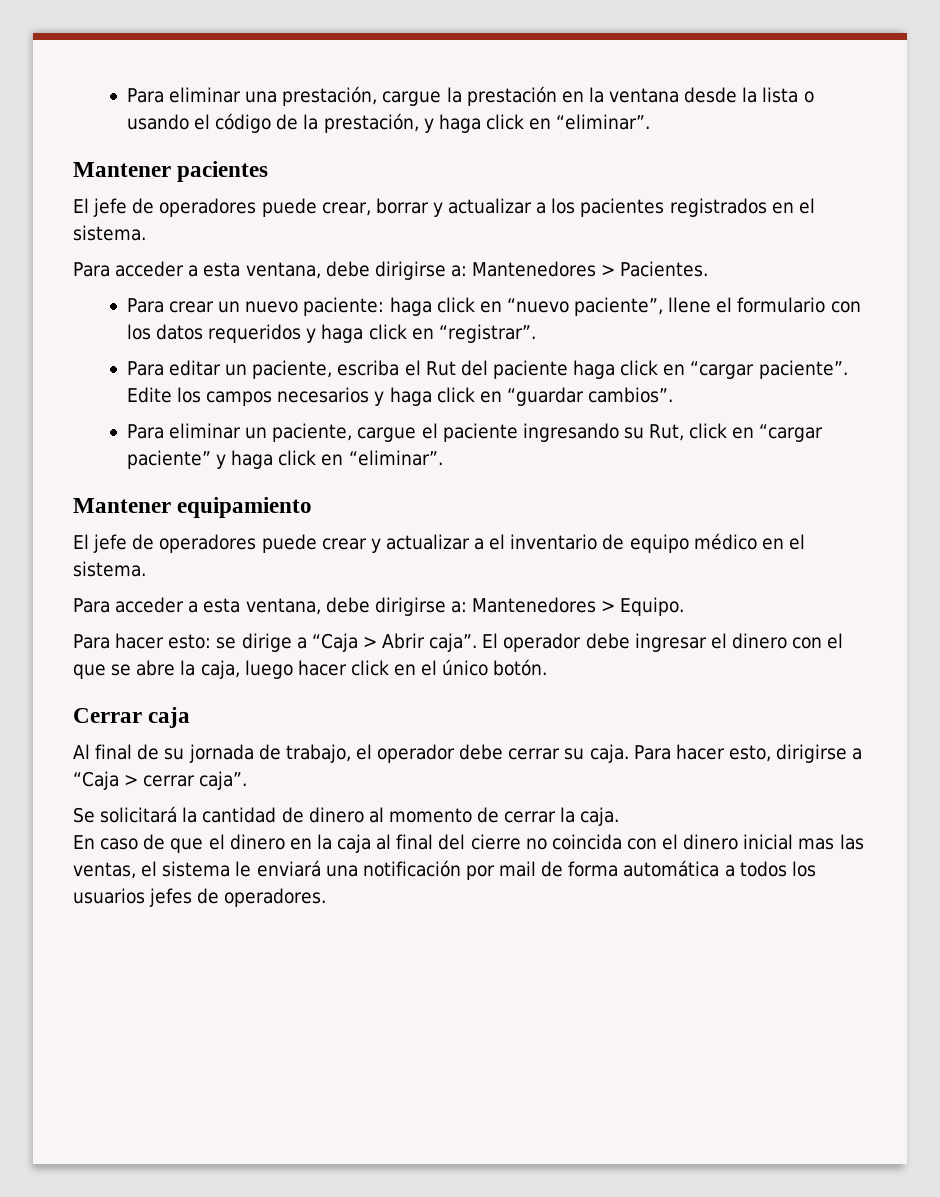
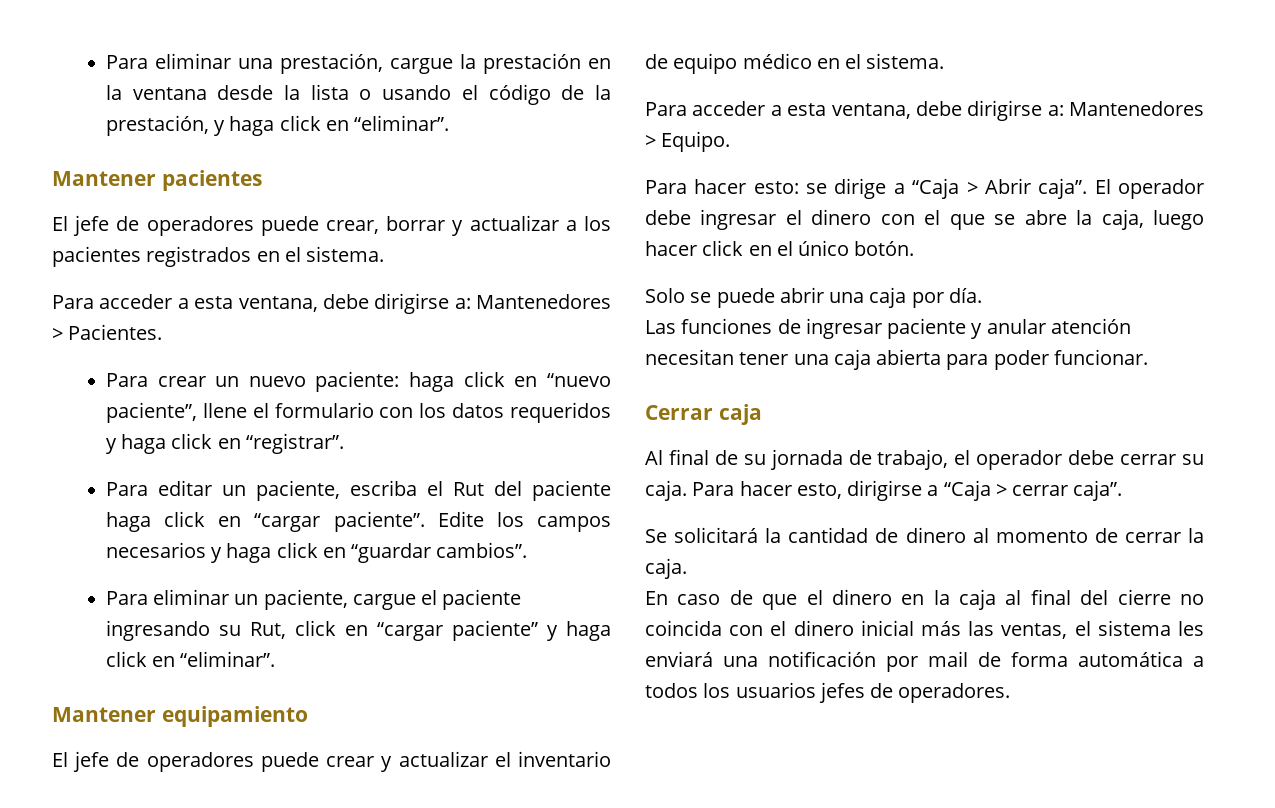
- El jefe de operadores puede crear y actualizar a el inventario de equipo médico en el sistema.
+ El jefe de operadores puede crear y actualizar el inventario de equipo médico en el sistema.
+ Solo se puede abrir una caja por día.
+ Las funciones de ingresar paciente y anular atención necesitan tener una caja abierta para poder funcionar.
- En caso de que el dinero en la caja al final del cierre no coincida con el dinero inicial mas las ventas, el sistema le enviará una notificación por mail de forma automática a todos los usuarios jefes de operadores.
+ En caso de que el dinero en la caja al final del cierre no coincida con el dinero inicial más las ventas, el sistema les enviará una notificación por mail de forma automática a todos los usuarios jefes de operadores.

